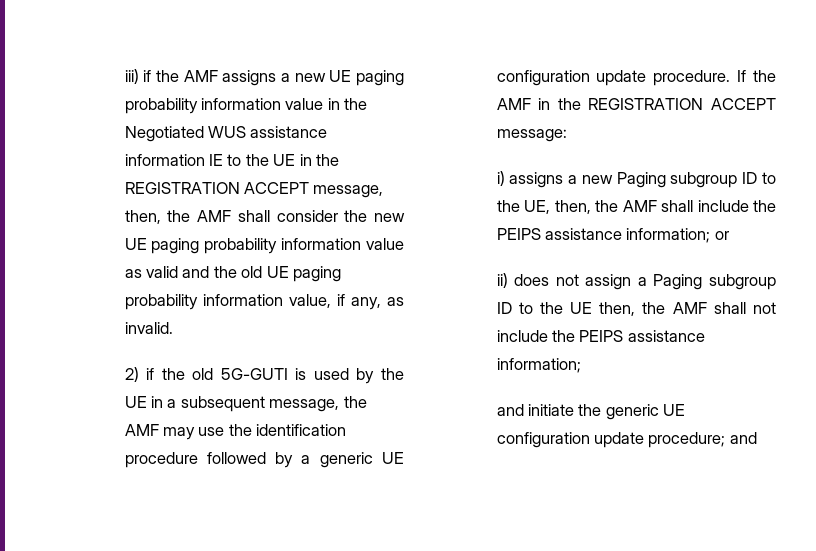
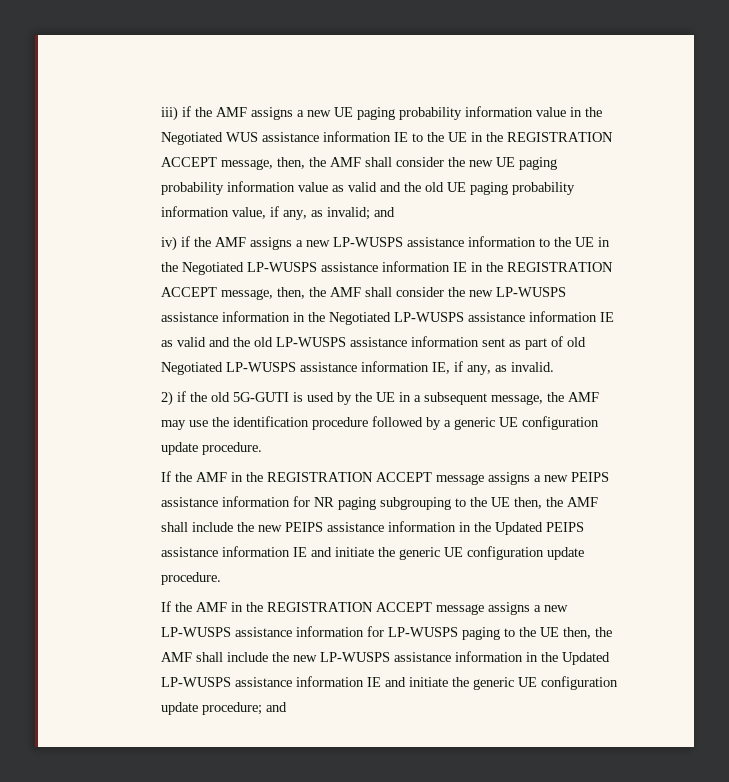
- iii) if the AMF assigns a new UE paging probability information value in the Negotiated WUS assistance information IE to the UE in the REGISTRATION ACCEPT message, then, the AMF shall consider the new UE paging probability information value as valid and the old UE paging probability information value, if any, as invalid.
+ iii) if the AMF assigns a new UE paging probability information value in the Negotiated WUS assistance information IE to the UE in the REGISTRATION ACCEPT message, then, the AMF shall consider the new UE paging probability information value as valid and the old UE paging probability information value, if any, as invalid; and
+ iv) if the AMF assigns a new LP-WUSPS assistance information to the UE in the Negotiated LP-WUSPS assistance information IE in the REGISTRATION ACCEPT message, then, the AMF shall consider the new LP-WUSPS assistance information in the Negotiated LP-WUSPS assistance information IE as valid and the old LP-WUSPS assistance information sent as part of old Negotiated LP-WUSPS assistance information IE, if any, as invalid.
- 2) if the old 5G-GUTI is used by the UE in a subsequent message, the AMF may use the identification procedure followed by a generic UE configuration update procedure. If the AMF in the REGISTRATION ACCEPT message:
- i) assigns a new Paging subgroup ID to the UE, then, the AMF shall include the PEIPS assistance information; or
- ii) does not assign a Paging subgroup ID to the UE then, the AMF shall not include the PEIPS assistance information;
- and initiate the generic UE configuration update procedure; and
+ 2) if the old 5G-GUTI is used by the UE in a subsequent message, the AMF may use the identification procedure followed by a generic UE configuration update procedure.
+ If the AMF in the REGISTRATION ACCEPT message assigns a new PEIPS assistance information for NR paging subgrouping to the UE then, the AMF shall include the new PEIPS assistance information in the Updated PEIPS assistance information IE and initiate the generic UE configuration update procedure.
+ If the AMF in the REGISTRATION ACCEPT message assigns a new LP-WUSPS assistance information for LP-WUSPS paging to the UE then, the AMF shall include the new LP-WUSPS assistance information in the Updated LP-WUSPS assistance information IE and initiate the generic UE configuration update procedure; and

